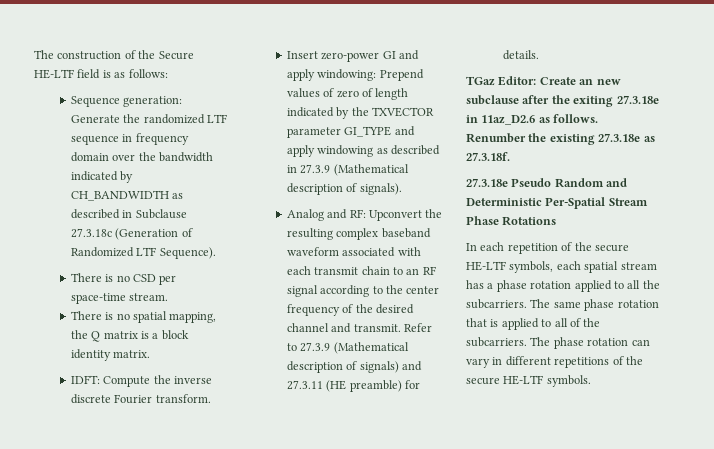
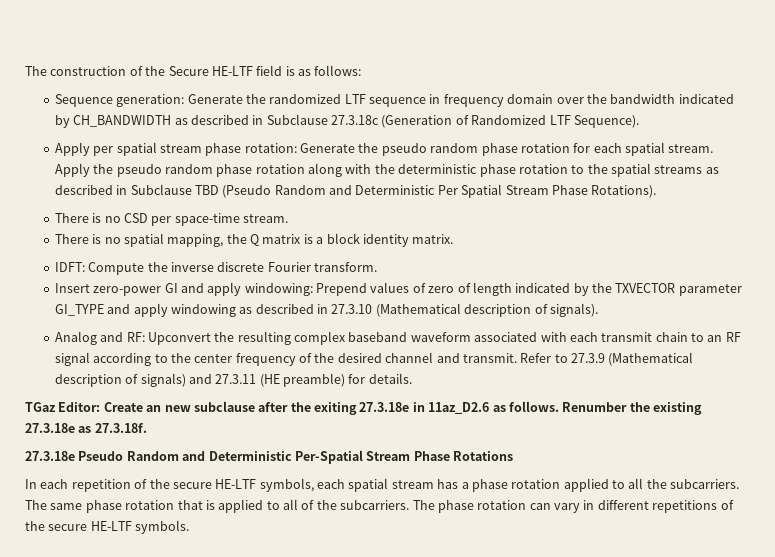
+ Apply per spatial stream phase rotation: Generate the pseudo random phase rotation for each spatial stream. Apply the pseudo random phase rotation along with the deterministic phase rotation to the spatial streams as described in Subclause TBD (Pseudo Random and Deterministic Per Spatial Stream Phase Rotations).
- Insert zero-power GI and apply windowing: Prepend values of zero of length indicated by the TXVECTOR parameter GI_TYPE and apply windowing as described in 27.3.9 (Mathematical description of signals).
+ Insert zero-power GI and apply windowing: Prepend values of zero of length indicated by the TXVECTOR parameter GI_TYPE and apply windowing as described in 27.3.10 (Mathematical description of signals).

